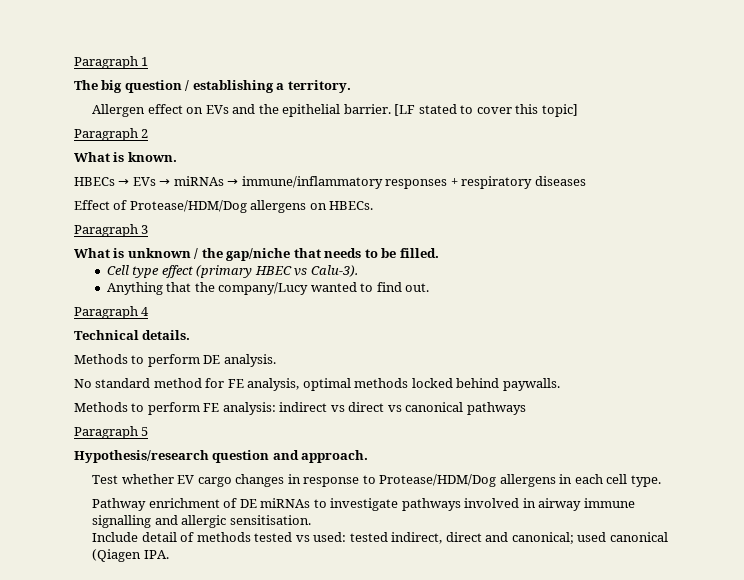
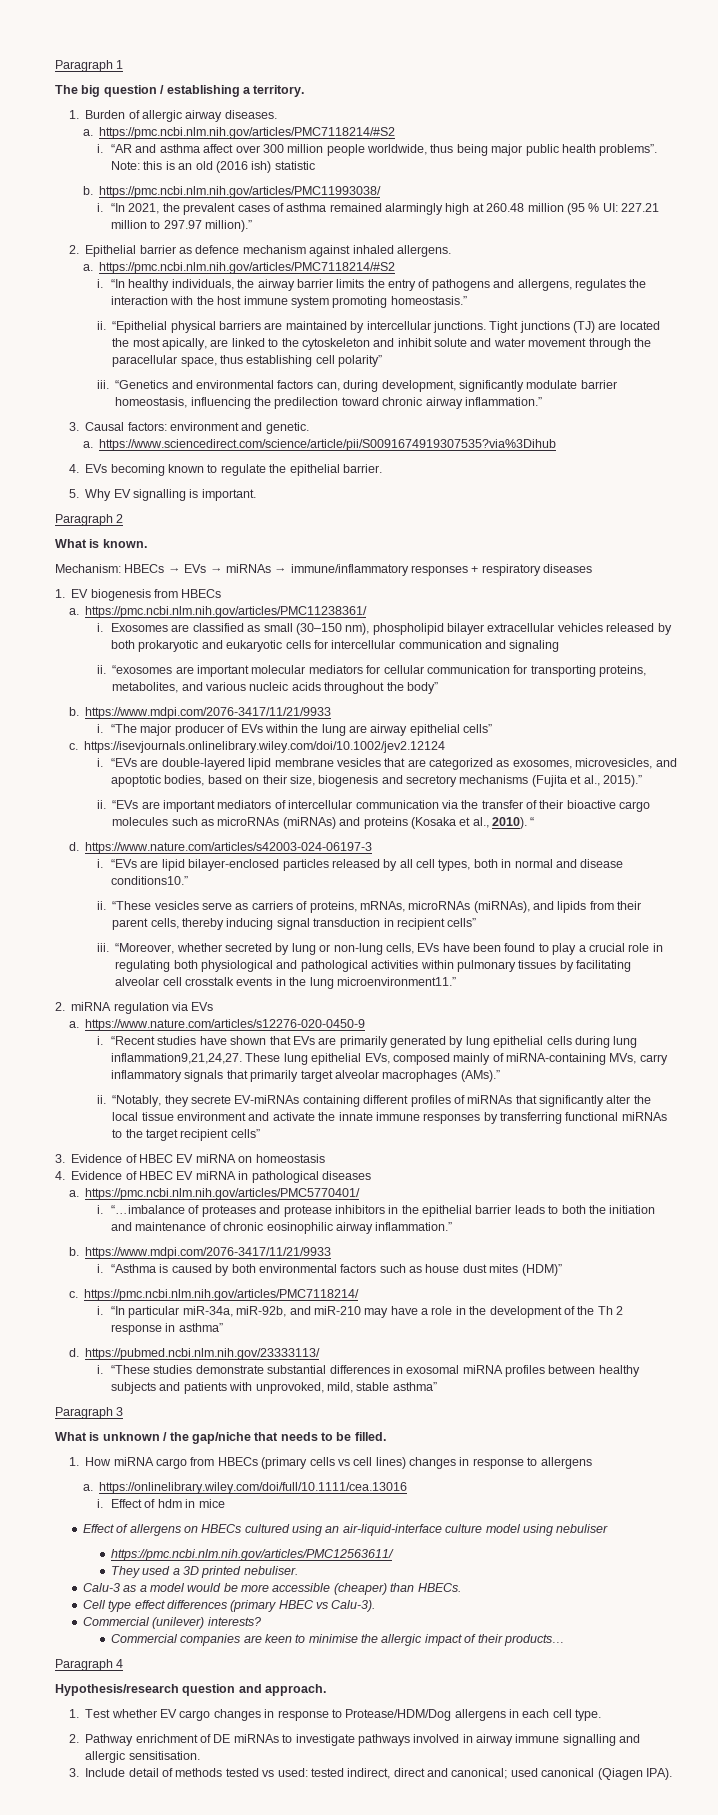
- Allergen effect on EVs and the epithelial barrier. [LF stated to cover this topic]
+ 1. Burden of allergic airway diseases.
+ a. https://pmc.ncbi.nlm.nih.gov/articles/PMC7118214/#S2
+ i. “AR and asthma affect over 300 million people worldwide, thus being major public health problems”. Note: this is an old (2016 ish) statistic
+ b. https://pmc.ncbi.nlm.nih.gov/articles/PMC11993038/
+ i. “In 2021, the prevalent cases of asthma remained alarmingly high at 260.48 million (95 % UI: 227.21 million to 297.97 million).”
+ 2. Epithelial barrier as defence mechanism against inhaled allergens.
+ a. https://pmc.ncbi.nlm.nih.gov/articles/PMC7118214/#S2
+ i. “In healthy individuals, the airway barrier limits the entry of pathogens and allergens, regulates the interaction with the host immune system promoting homeostasis.”
+ ii. “Epithelial physical barriers are maintained by intercellular junctions. Tight junctions (TJ) are located the most apically, are linked to the cytoskeleton and inhibit solute and water movement through the paracellular space, thus establishing cell polarity”
+ iii. “Genetics and environmental factors can, during development, significantly modulate barrier homeostasis, influencing the predilection toward chronic airway inflammation.”
+ 3. Causal factors: environment and genetic.
+ a. https://www.sciencedirect.com/science/article/pii/S0091674919307535?via%3Dihub
+ 4. EVs becoming known to regulate the epithelial barrier.
+ 5. Why EV signalling is important.
- HBECs → EVs → miRNAs → immune/inflammatory responses + respiratory diseases
+ Mechanism: HBECs → EVs → miRNAs → immune/inflammatory responses + respiratory diseases
- Effect of Protease/HDM/Dog allergens on HBECs.
+ 1. EV biogenesis from HBECs
+ a. https://pmc.ncbi.nlm.nih.gov/articles/PMC11238361/
+ i. Exosomes are classified as small (30–150 nm), phospholipid bilayer extracellular vehicles released by both prokaryotic and eukaryotic cells for intercellular communication and signaling
+ ii. “exosomes are important molecular mediators for cellular communication for transporting proteins, metabolites, and various nucleic acids throughout the body”
+ b. https://www.mdpi.com/2076-3417/11/21/9933
+ i. “The major producer of EVs within the lung are airway epithelial cells”
+ c. https://isevjournals.onlinelibrary.wiley.com/doi/10.1002/jev2.12124
+ i. “EVs are double-layered lipid membrane vesicles that are categorized as exosomes, microvesicles, and apoptotic bodies, based on their size, biogenesis and secretory mechanisms (Fujita et al., 2015).”
+ ii. “EVs are important mediators of intercellular communication via the transfer of their bioactive cargo molecules such as microRNAs (miRNAs) and proteins (Kosaka et al., 2010). “
+ d. https://www.nature.com/articles/s42003-024-06197-3
+ i. “EVs are lipid bilayer-enclosed particles released by all cell types, both in normal and disease conditions10.”
+ ii. “These vesicles serve as carriers of proteins, mRNAs, microRNAs (miRNAs), and lipids from their parent cells, thereby inducing signal transduction in recipient cells”
+ iii. “Moreover, whether secreted by lung or non-lung cells, EVs have been found to play a crucial role in regulating both physiological and pathological activities within pulmonary tissues by facilitating alveolar cell crosstalk events in the lung microenvironment11.”
+ 2. miRNA regulation via EVs
+ a. https://www.nature.com/articles/s12276-020-0450-9
+ i. “Recent studies have shown that EVs are primarily generated by lung epithelial cells during lung inflammation9,21,24,27. These lung epithelial EVs, composed mainly of miRNA-containing MVs, carry inflammatory signals that primarily target alveolar macrophages (AMs).”
+ ii. “Notably, they secrete EV-miRNAs containing different profiles of miRNAs that significantly alter the local tissue environment and activate the innate immune responses by transferring functional miRNAs to the target recipient cells”
+ 3. Evidence of HBEC EV miRNA on homeostasis
+ 4. Evidence of HBEC EV miRNA in pathological diseases
+ a. https://pmc.ncbi.nlm.nih.gov/articles/PMC5770401/
+ i. “…imbalance of proteases and protease inhibitors in the epithelial barrier leads to both the initiation and maintenance of chronic eosinophilic airway inflammation.”
+ b. https://www.mdpi.com/2076-3417/11/21/9933
+ i. “Asthma is caused by both environmental factors such as house dust mites (HDM)”
+ c. https://pmc.ncbi.nlm.nih.gov/articles/PMC7118214/
+ i. “In particular miR-34a, miR-92b, and miR-210 may have a role in the development of the Th 2 response in asthma”
+ d. https://pubmed.ncbi.nlm.nih.gov/23333113/
+ i. “These studies demonstrate substantial differences in exosomal miRNA profiles between healthy subjects and patients with unprovoked, mild, stable asthma”
+ 1. How miRNA cargo from HBECs (primary cells vs cell lines) changes in response to allergens
+ a. https://onlinelibrary.wiley.com/doi/full/10.1111/cea.13016
+ i. Effect of hdm in mice
+ Effect of allergens on HBECs cultured using an air-liquid-interface culture model using nebuliser
+ https://pmc.ncbi.nlm.nih.gov/articles/PMC12563611/
+ They used a 3D printed nebuliser.
+ Calu-3 as a model would be more accessible (cheaper) than HBECs.
- Cell type effect (primary HBEC vs Calu-3).
+ Cell type effect differences (primary HBEC vs Calu-3).
- Anything that the company/Lucy wanted to find out.
+ Commercial (unilever) interests?
+ Commercial companies are keen to minimise the allergic impact of their products…
  Paragraph 4
- Technical details.
- Methods to perform DE analysis.
- No standard method for FE analysis, optimal methods locked behind paywalls.
- Methods to perform FE analysis: indirect vs direct vs canonical pathways
- Paragraph 5
- Test whether EV cargo changes in response to Protease/HDM/Dog allergens in each cell type.
+ 1. Test whether EV cargo changes in response to Protease/HDM/Dog allergens in each cell type.
- Pathway enrichment of DE miRNAs to investigate pathways involved in airway immune signalling and allergic sensitisation.
+ 2. Pathway enrichment of DE miRNAs to investigate pathways involved in airway immune signalling and allergic sensitisation.
- Include detail of methods tested vs used: tested indirect, direct and canonical; used canonical (Qiagen IPA.
+ 3. Include detail of methods tested vs used: tested indirect, direct and canonical; used canonical (Qiagen IPA).

